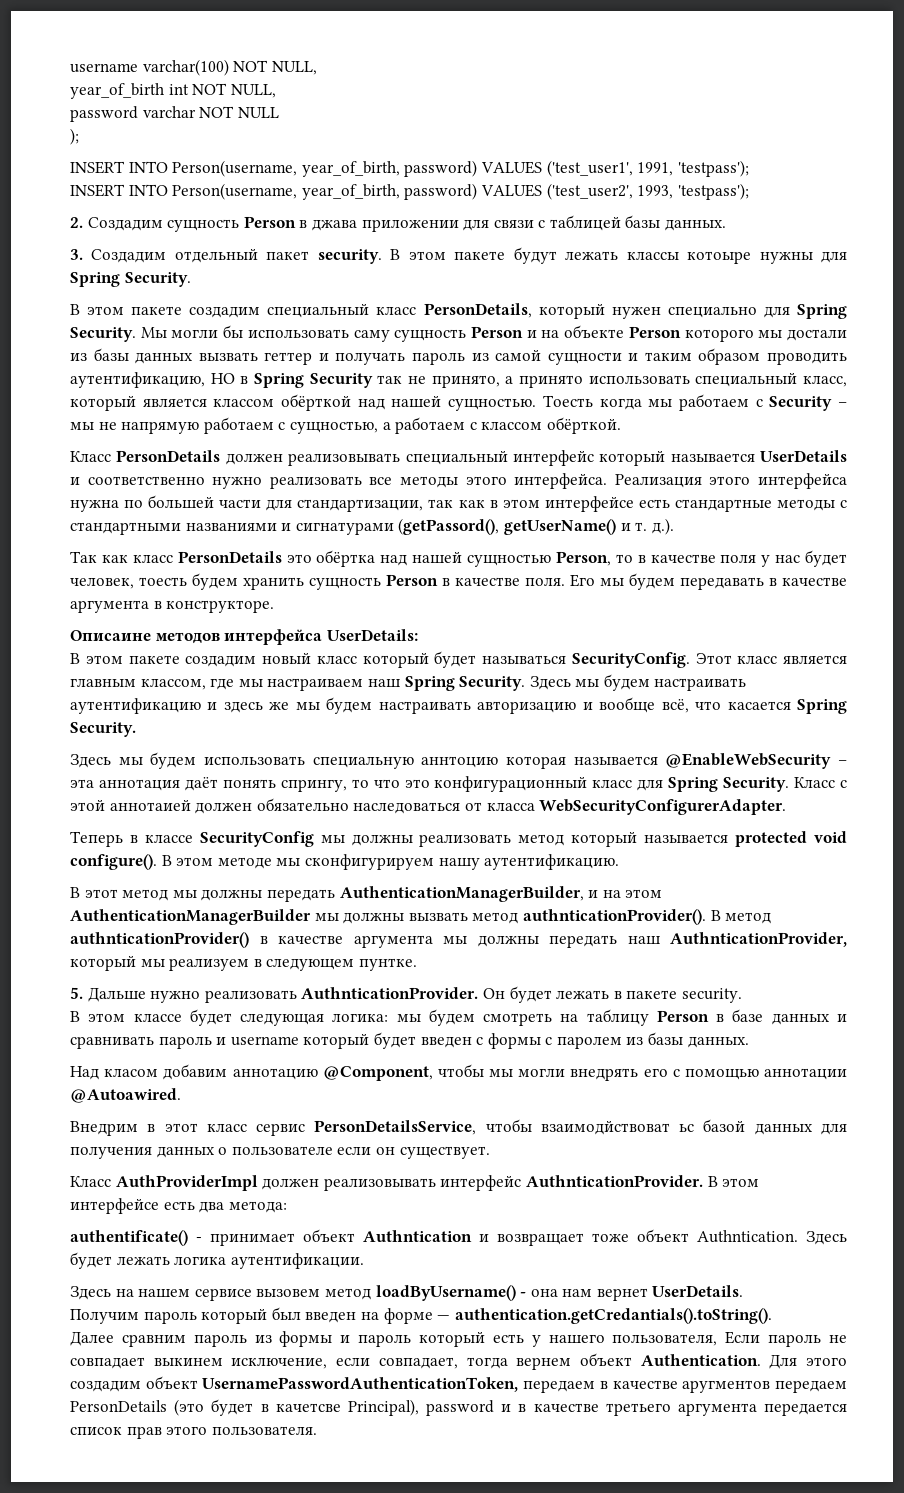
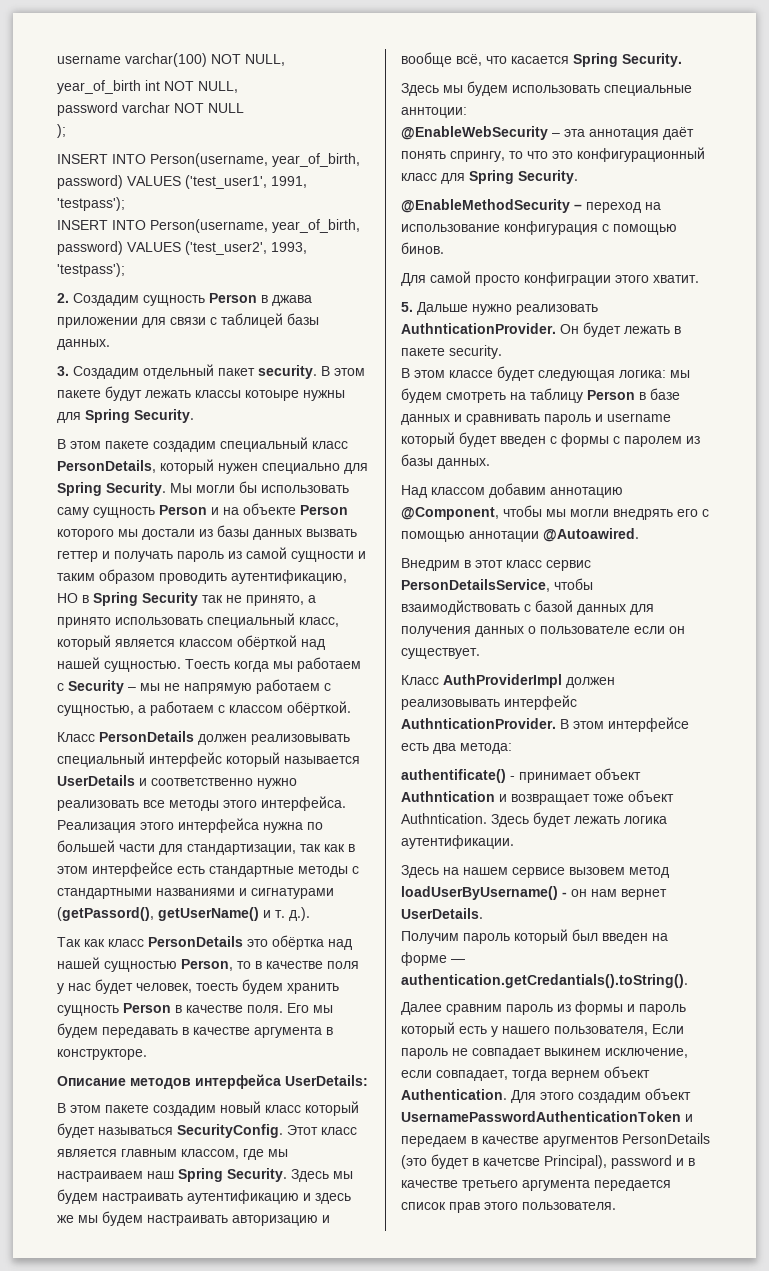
- Описаине методов интерфейса UserDetails:
+ Описание методов интерфейса UserDetails:
- Здесь мы будем использовать специальную аннтоцию которая называется @EnableWebSecurity – эта аннотация даёт понять спрингу, то что это конфигурационный класс для Spring Security. Класс с этой аннотаией должен обязательно наследоваться от класса WebSecurityConfigurerAdapter.
- Теперь в классе SecurityConfig мы должны реализовать метод который называется protected void configure(). В этом методе мы сконфигурируем нашу аутентификацию.
- В этот метод мы должны передать AuthenticationManagerBuilder, и на этом AuthenticationManagerBuilder мы должны вызвать метод authnticationProvider(). В метод authnticationProvider() в качестве аргумента мы должны передать наш AuthnticationProvider, который мы реализуем в следующем пунтке.
+ Здесь мы будем использовать специальные аннтоции:
+ @EnableWebSecurity – эта аннотация даёт понять спрингу, то что это конфигурационный класс для Spring Security.
+ @EnableMethodSecurity – переход на использование конфигурация с помощью бинов.
+ Для самой просто конфиграции этого хватит.
- Над класом добавим аннотацию @Component, чтобы мы могли внедрять его с помощью аннотации @Autoawired.
+ Над классом добавим аннотацию @Component, чтобы мы могли внедрять его с помощью аннотации @Autoawired.
- Внедрим в этот класс сервис PersonDetailsService, чтобы взаимодйствоват ьс базой данных для получения данных о пользователе если он существует.
+ Внедрим в этот класс сервис PersonDetailsService, чтобы взаимодйствовать с базой данных для получения данных о пользователе если он существует.
- Здесь на нашем сервисе вызовем метод loadByUsername() - она нам вернет UserDetails.
+ Здесь на нашем сервисе вызовем метод loadUserByUsername() - он нам вернет UserDetails.
- Для этого создадим объект UsernamePasswordAuthenticationToken, передаем в качестве аругментов передаем PersonDetails (это будет в качетсве Principal), password и в качестве третьего аргумента передается список прав этого пользователя.
+ Для этого создадим объект UsernamePasswordAuthenticationToken и передаем в качестве аругментов PersonDetails (это будет в качетсве Principal), password и в качестве третьего аргумента передается список прав этого пользователя.

